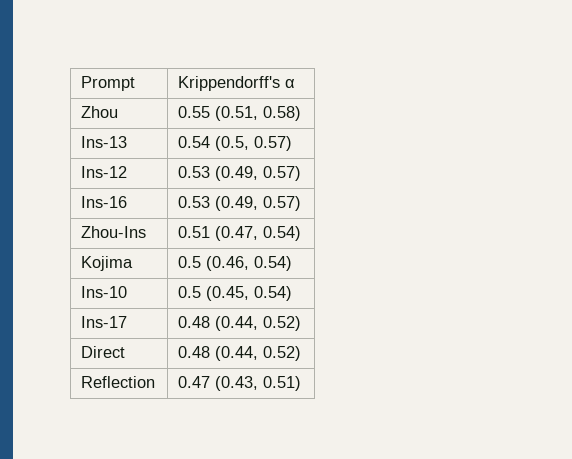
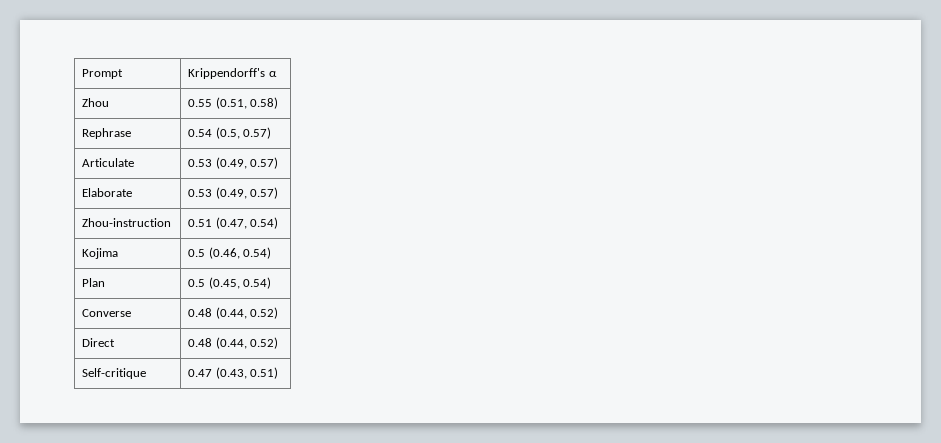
- Ins-13 | 0.54 (0.5, 0.57)
+ Rephrase | 0.54 (0.5, 0.57)
- Ins-12 | 0.53 (0.49, 0.57)
- Ins-16 | 0.53 (0.49, 0.57)
- Zhou-Ins | 0.51 (0.47, 0.54)
+ Articulate | 0.53 (0.49, 0.57)
+ Elaborate | 0.53 (0.49, 0.57)
+ Zhou-instruction | 0.51 (0.47, 0.54)
- Ins-10 | 0.5 (0.45, 0.54)
+ Plan | 0.5 (0.45, 0.54)
- Ins-17 | 0.48 (0.44, 0.52)
+ Converse | 0.48 (0.44, 0.52)
- Reflection | 0.47 (0.43, 0.51)
+ Self-critique | 0.47 (0.43, 0.51)

